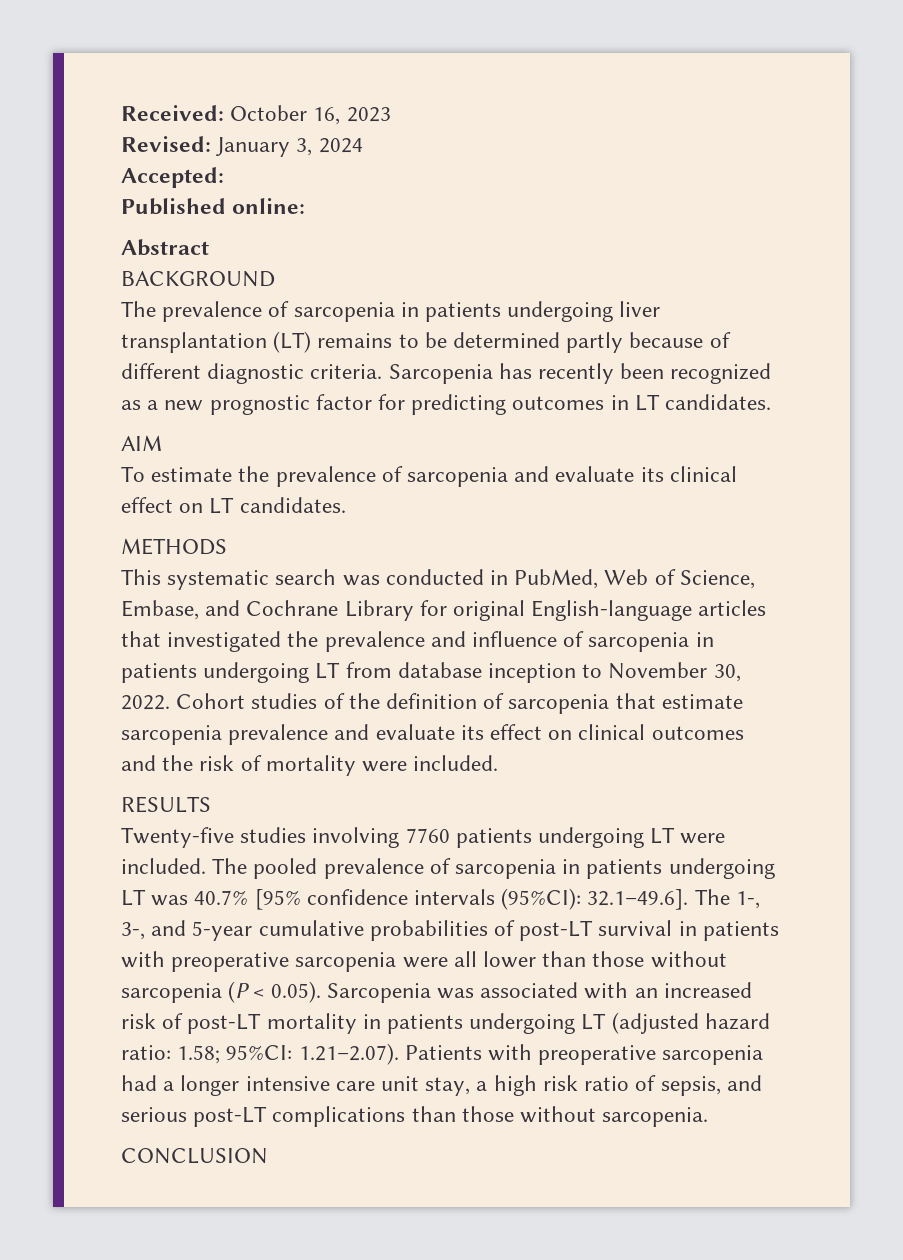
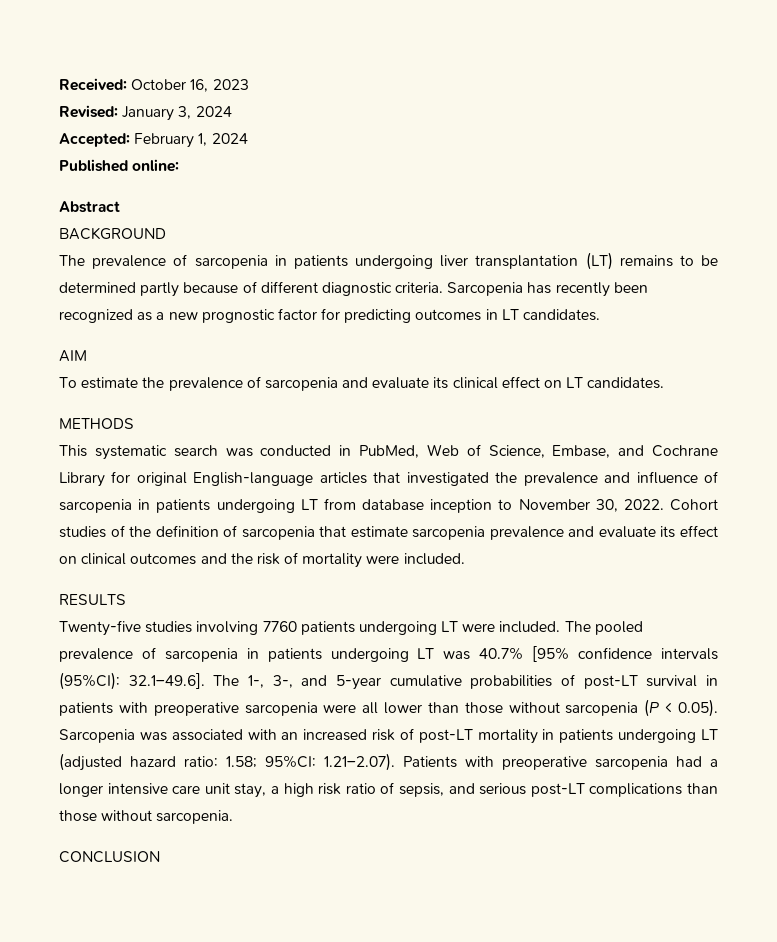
- Accepted:
+ Accepted: February 1, 2024

